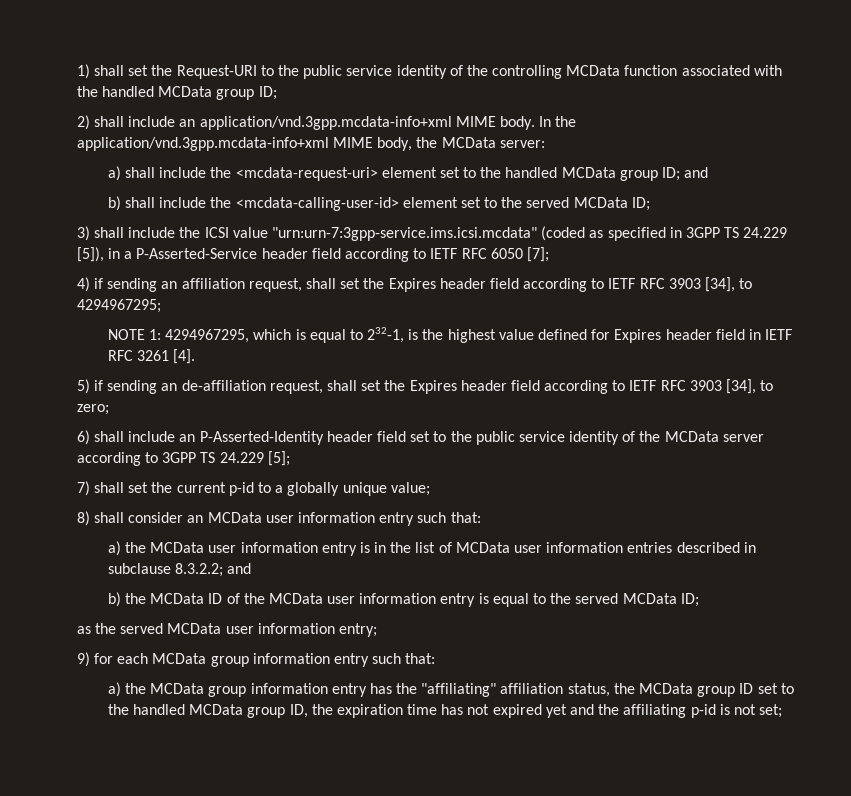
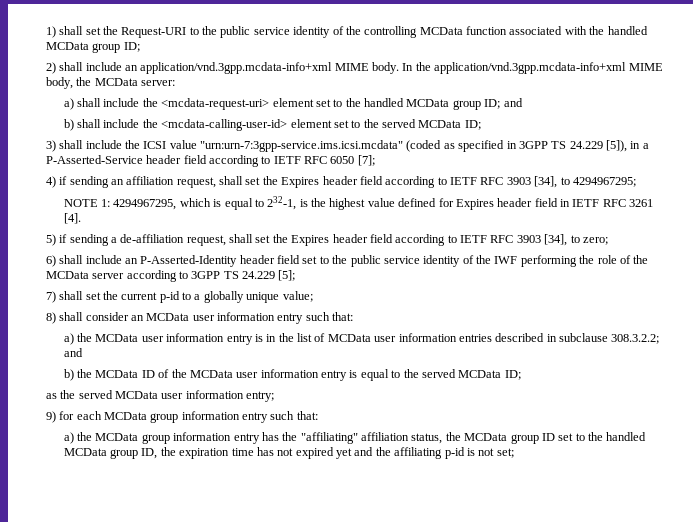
- 5) if sending an de-affiliation request, shall set the Expires header field according to IETF RFC 3903 [34], to zero;
+ 5) if sending a de-affiliation request, shall set the Expires header field according to IETF RFC 3903 [34], to zero;
- 6) shall include an P-Asserted-Identity header field set to the public service identity of the MCData server according to 3GPP TS 24.229 [5];
+ 6) shall include an P-Asserted-Identity header field set to the public service identity of the IWF performing the role of the MCData server according to 3GPP TS 24.229 [5];
- a) the MCData user information entry is in the list of MCData user information entries described in subclause 8.3.2.2; and
+ a) the MCData user information entry is in the list of MCData user information entries described in subclause 308.3.2.2; and

